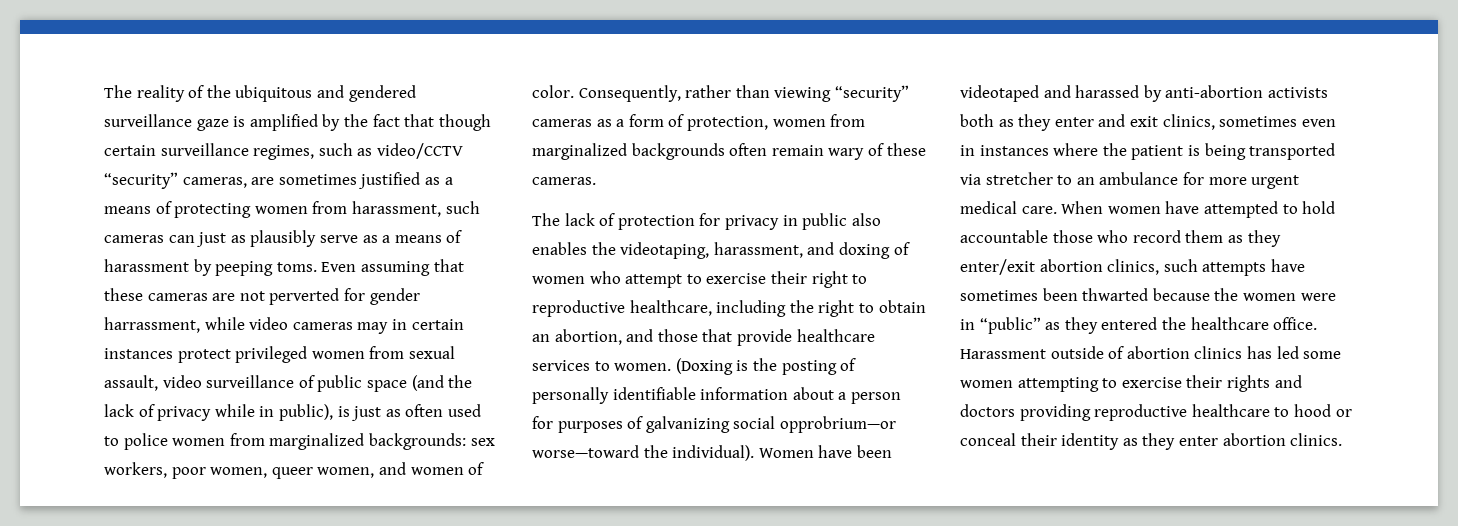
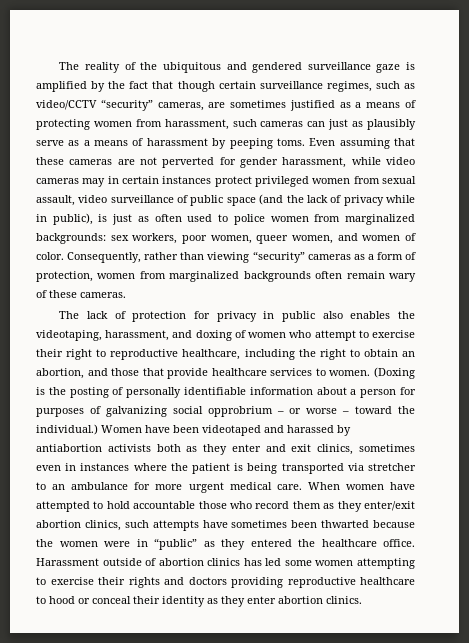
- Even assuming that these cameras are not perverted for gender harrassment, while video cameras may in certain instances protect privileged women from sexual assault, video surveillance of public space (and the lack of privacy while in public), is just as often used to police women from marginalized backgrounds: sex workers, poor women, queer women, and women of color.
+ Even assuming that these cameras are not perverted for gender harassment, while video cameras may in certain instances protect privileged women from sexual assault, video surveillance of public space (and the lack of privacy while in public), is just as often used to police women from marginalized backgrounds: sex workers, poor women, queer women, and women of color.
- (Doxing is the posting of personally identifiable information about a person for purposes of galvanizing social opprobrium—or worse—toward the individual).
+ (Doxing is the posting of personally identifiable information about a person for purposes of galvanizing social opprobrium – or worse – toward the individual.)
- Women have been videotaped and harassed by anti-abortion activists both as they enter and exit clinics, sometimes even in instances where the patient is being transported via stretcher to an ambulance for more urgent medical care.
+ Women have been videotaped and harassed by antiabortion activists both as they enter and exit clinics, sometimes even in instances where the patient is being transported via stretcher to an ambulance for more urgent medical care.

